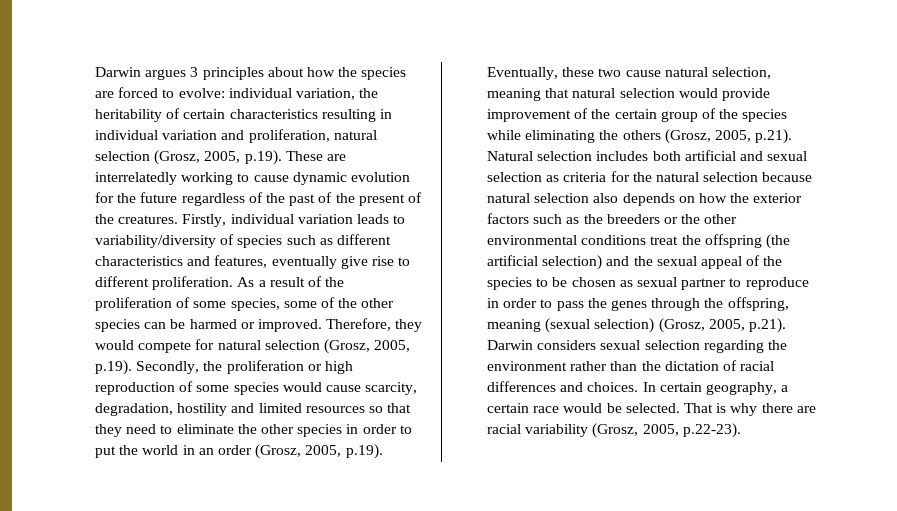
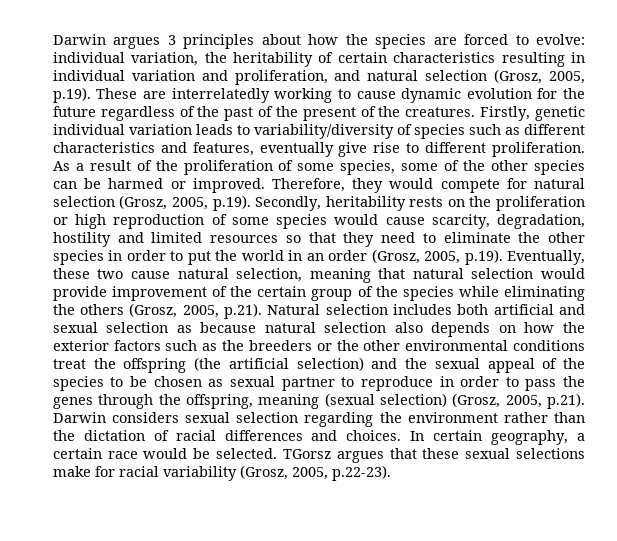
- Darwin argues 3 principles about how the species are forced to evolve: individual variation, the heritability of certain characteristics resulting in individual variation and proliferation, natural selection (Grosz, 2005, p.19). These are interrelatedly working to cause dynamic evolution for the future regardless of the past of the present of the creatures.
+ Darwin argues 3 principles about how the species are forced to evolve: individual variation, the heritability of certain characteristics resulting in individual variation and proliferation, and natural selection (Grosz, 2005, p.19). These are interrelatedly working to cause dynamic evolution for the future regardless of the past of the present of the creatures.
- Firstly, individual variation leads to variability/diversity of species such as different characteristics and features, eventually give rise to different proliferation.
+ Firstly, genetic individual variation leads to variability/diversity of species such as different characteristics and features, eventually give rise to different proliferation.
- Therefore, they would compete for natural selection (Grosz, 2005, p.19). Secondly, the proliferation or high reproduction of some species would cause scarcity, degradation, hostility and limited resources so that they need to eliminate the other species in order to put the world in an order (Grosz, 2005, p.19). Eventually, these two cause natural selection, meaning that natural selection would provide improvement of the certain group of the species while eliminating the others (Grosz, 2005, p.21). Natural selection includes both artificial and sexual selection as criteria for the natural selection because natural selection also depends on how the exterior factors such as the breeders or the other environmental conditions treat the offspring (the artificial selection) and the sexual appeal of the species to be chosen as sexual partner to reproduce in order to pass the genes through the offspring, meaning (sexual selection) (Grosz, 2005, p.21). Darwin considers sexual selection regarding the environment rather than the dictation of racial differences and choices.
+ Therefore, they would compete for natural selection (Grosz, 2005, p.19). Secondly, heritability rests on the proliferation or high reproduction of some species would cause scarcity, degradation, hostility and limited resources so that they need to eliminate the other species in order to put the world in an order (Grosz, 2005, p.19). Eventually, these two cause natural selection, meaning that natural selection would provide improvement of the certain group of the species while eliminating the others (Grosz, 2005, p.21). Natural selection includes both artificial and sexual selection as because natural selection also depends on how the exterior factors such as the breeders or the other environmental conditions treat the offspring (the artificial selection) and the sexual appeal of the species to be chosen as sexual partner to reproduce in order to pass the genes through the offspring, meaning (sexual selection) (Grosz, 2005, p.21). Darwin considers sexual selection regarding the environment rather than the dictation of racial differences and choices.
- That is why there are racial variability (Grosz, 2005, p.22-23).
+ TGorsz argues that these sexual selections make for racial variability (Grosz, 2005, p.22-23).

